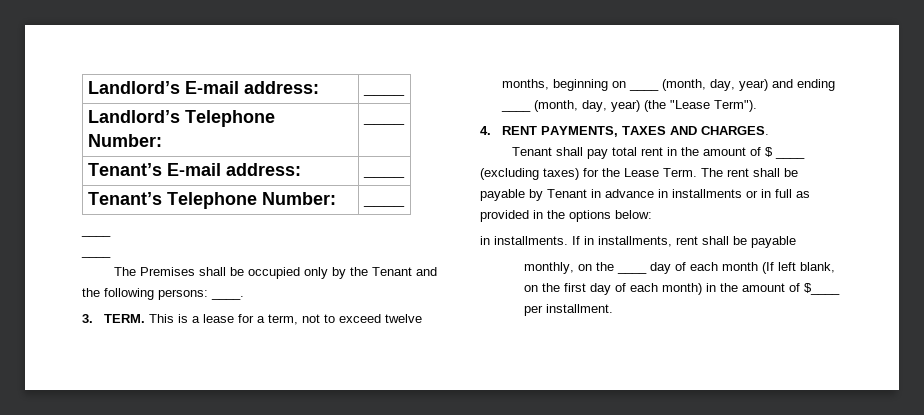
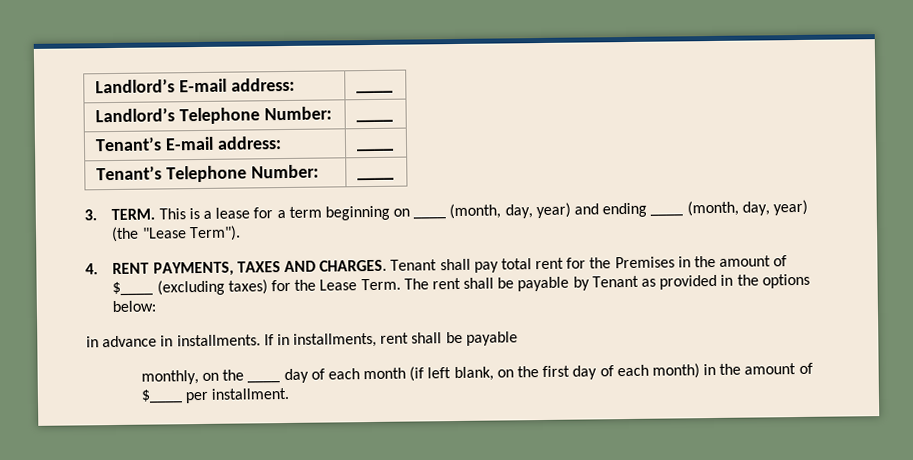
  Tenant’s Telephone Number: | ____
- ____
- ____
- The Premises shall be occupied only by the Tenant and the following persons: ____.
- This is a lease for a term, not to exceed twelve months, beginning on ____ (month, day, year) and ending ____ (month, day, year) (the "Lease Term").
+ This is a lease for a term beginning on ____ (month, day, year) and ending ____ (month, day, year) (the "Lease Term").
- 4. RENT PAYMENTS, TAXES AND CHARGES.
- Tenant shall pay total rent in the amount of $ ____ (excluding taxes) for the Lease Term.
+ 4. RENT PAYMENTS, TAXES AND CHARGES. Tenant shall pay total rent for the Premises in the amount of $____ (excluding taxes) for the Lease Term.
- The rent shall be payable by Tenant in advance in installments or in full as provided in the options below:
+ The rent shall be payable by Tenant as provided in the options below:
- in installments.
+ in advance in installments.
- monthly, on the ____ day of each month (If left blank, on the first day of each month) in the amount of $____ per installment.
+ monthly, on the ____ day of each month (if left blank, on the first day of each month) in the amount of $____ per installment.

